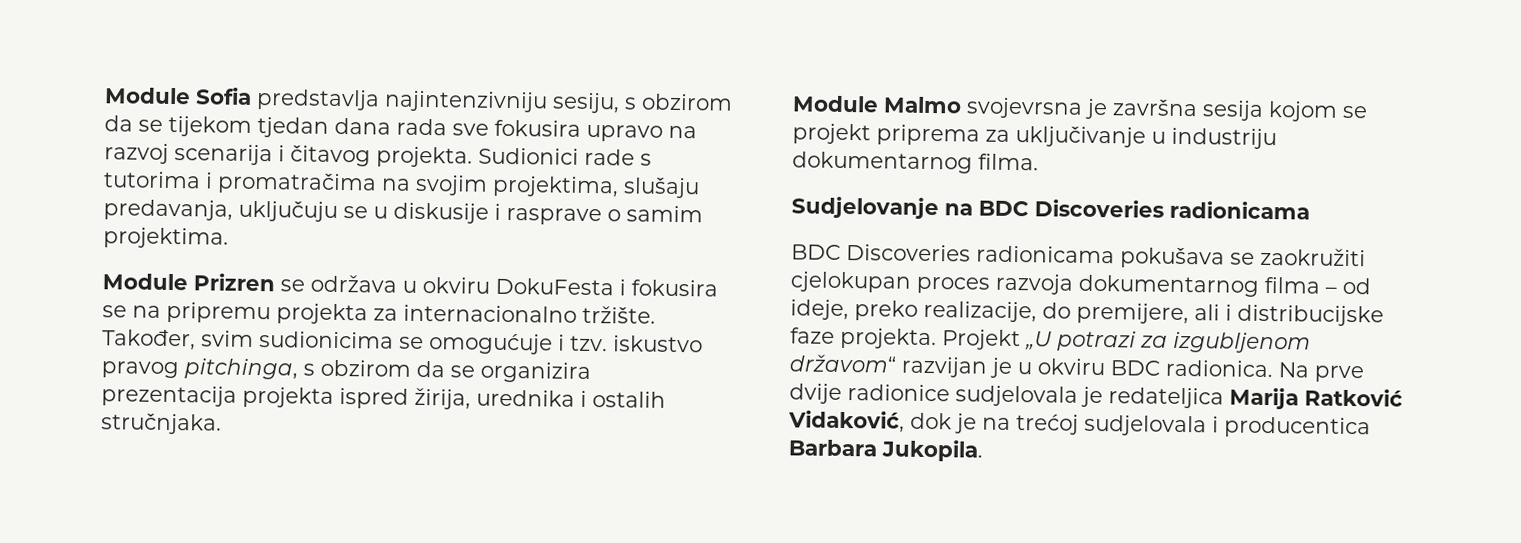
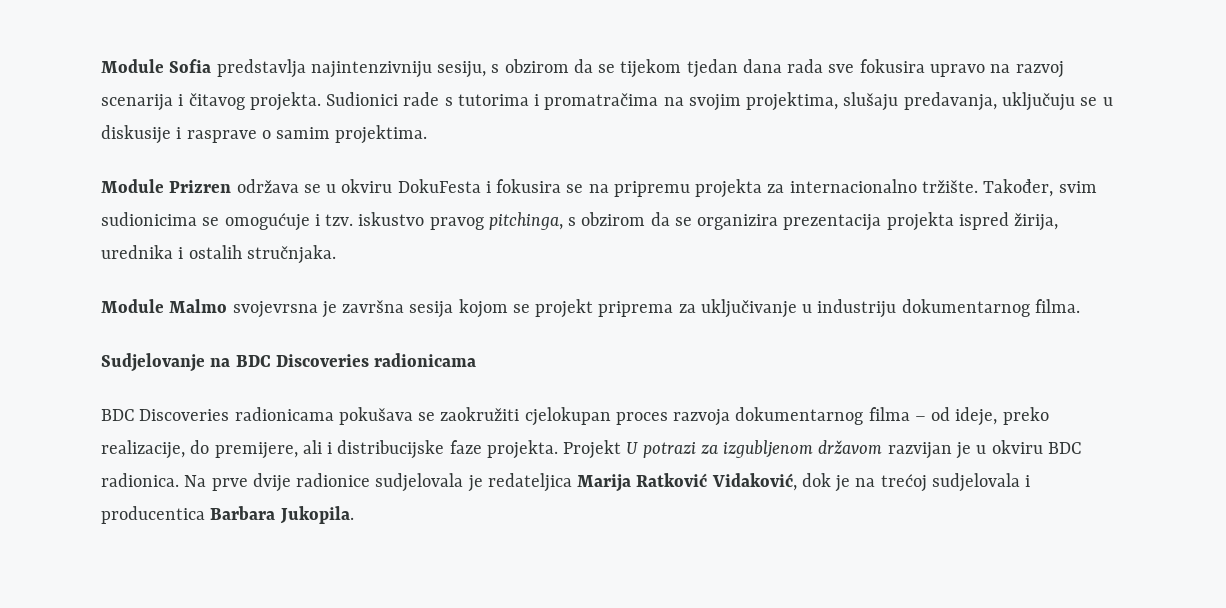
- Module Prizren se održava u okviru DokuFesta i fokusira se na pripremu projekta za internacionalno tržište.
+ Module Prizren održava se u okviru DokuFesta i fokusira se na pripremu projekta za internacionalno tržište.
- Projekt „U potrazi za izgubljenom državom“ razvijan je u okviru BDC radionica.
+ Projekt U potrazi za izgubljenom državom razvijan je u okviru BDC radionica.

